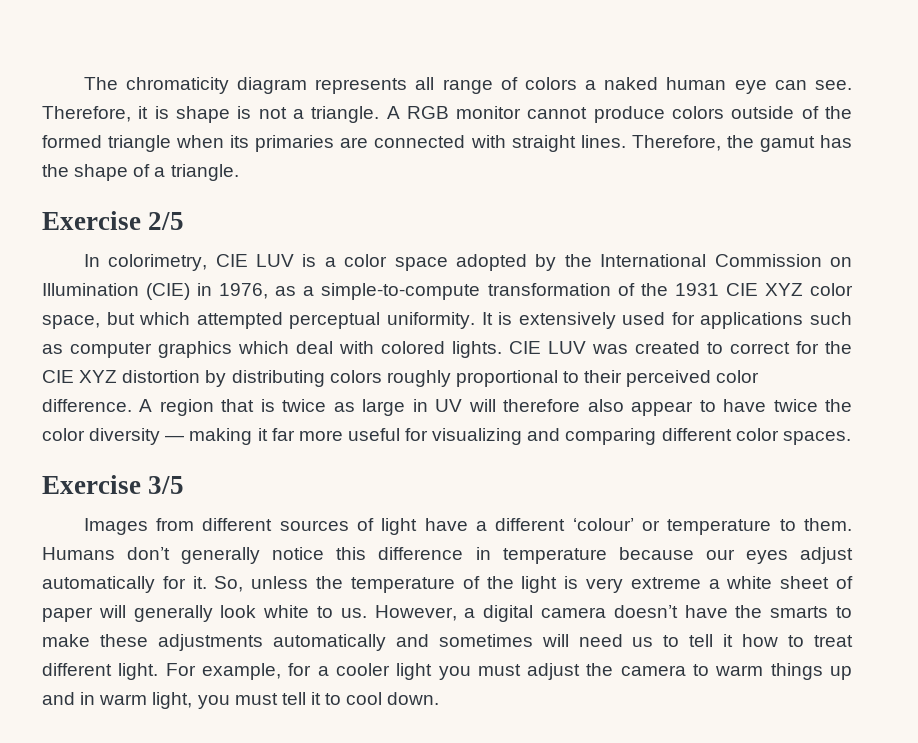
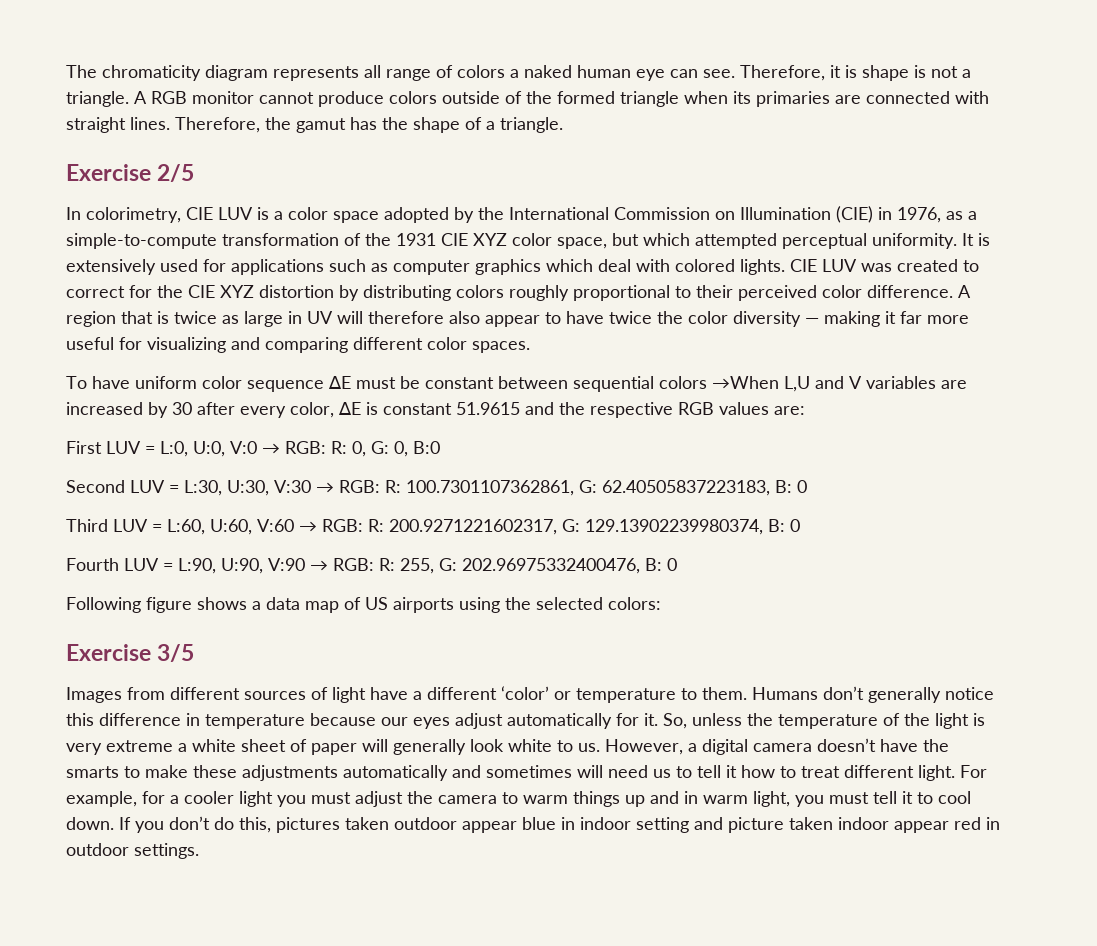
+ To have uniform color sequence ∆E must be constant between sequential colors →When L,U and V variables are increased by 30 after every color, ∆E is constant 51.9615 and the respective RGB values are:
+ First LUV = L:0, U:0, V:0 → RGB: R: 0, G: 0, B:0
+ Second LUV = L:30, U:30, V:30 → RGB: R: 100.7301107362861, G: 62.40505837223183, B: 0
+ Third LUV = L:60, U:60, V:60 → RGB: R: 200.9271221602317, G: 129.13902239980374, B: 0
+ Fourth LUV = L:90, U:90, V:90 → RGB: R: 255, G: 202.96975332400476, B: 0
+ Following figure shows a data map of US airports using the selected colors:
- Images from different sources of light have a different ‘colour’ or temperature to them.
+ Images from different sources of light have a different ‘color’ or temperature to them.
+ If you don’t do this, pictures taken outdoor appear blue in indoor setting and picture taken indoor appear red in outdoor settings.

